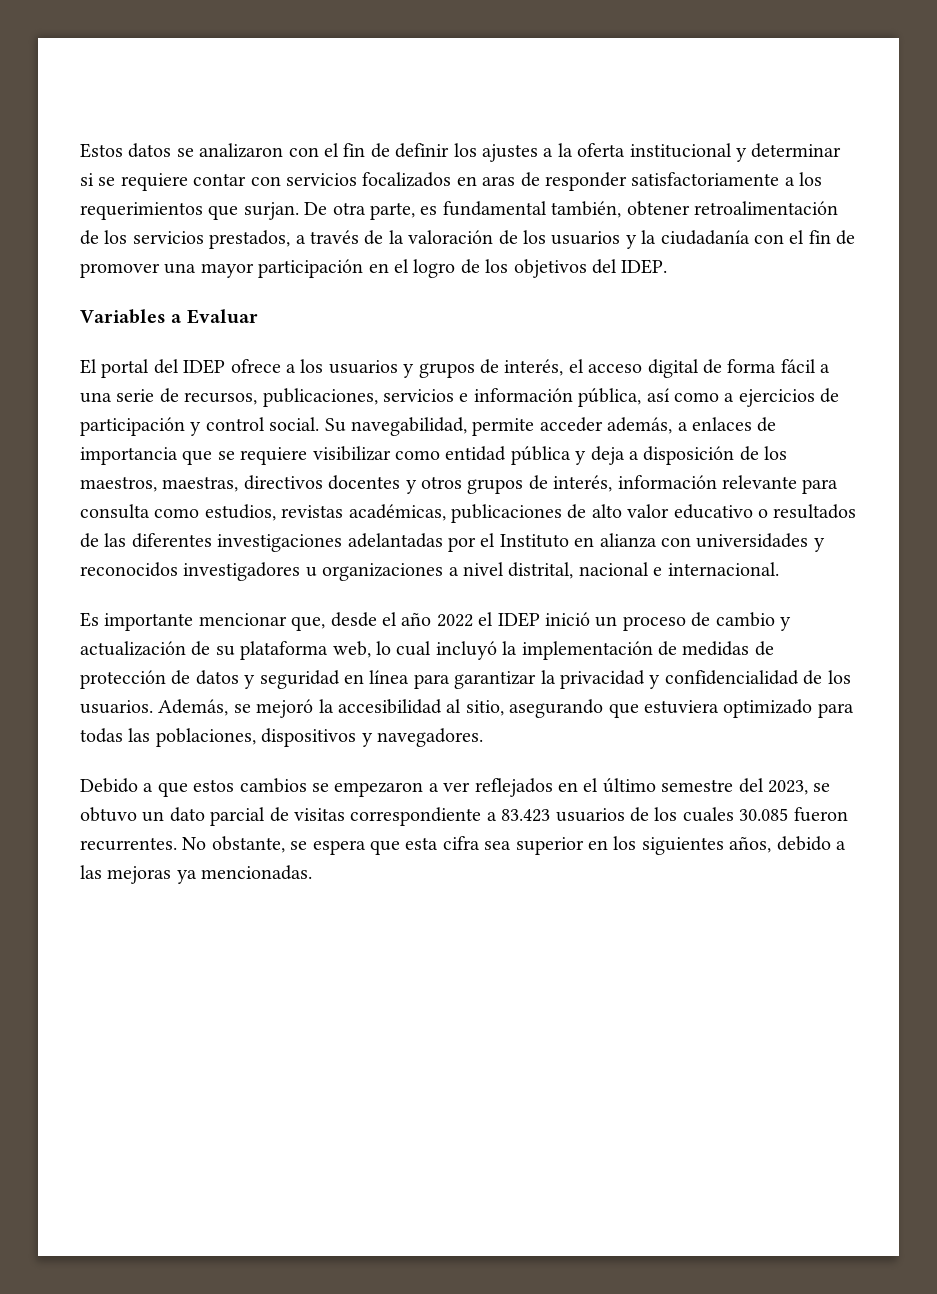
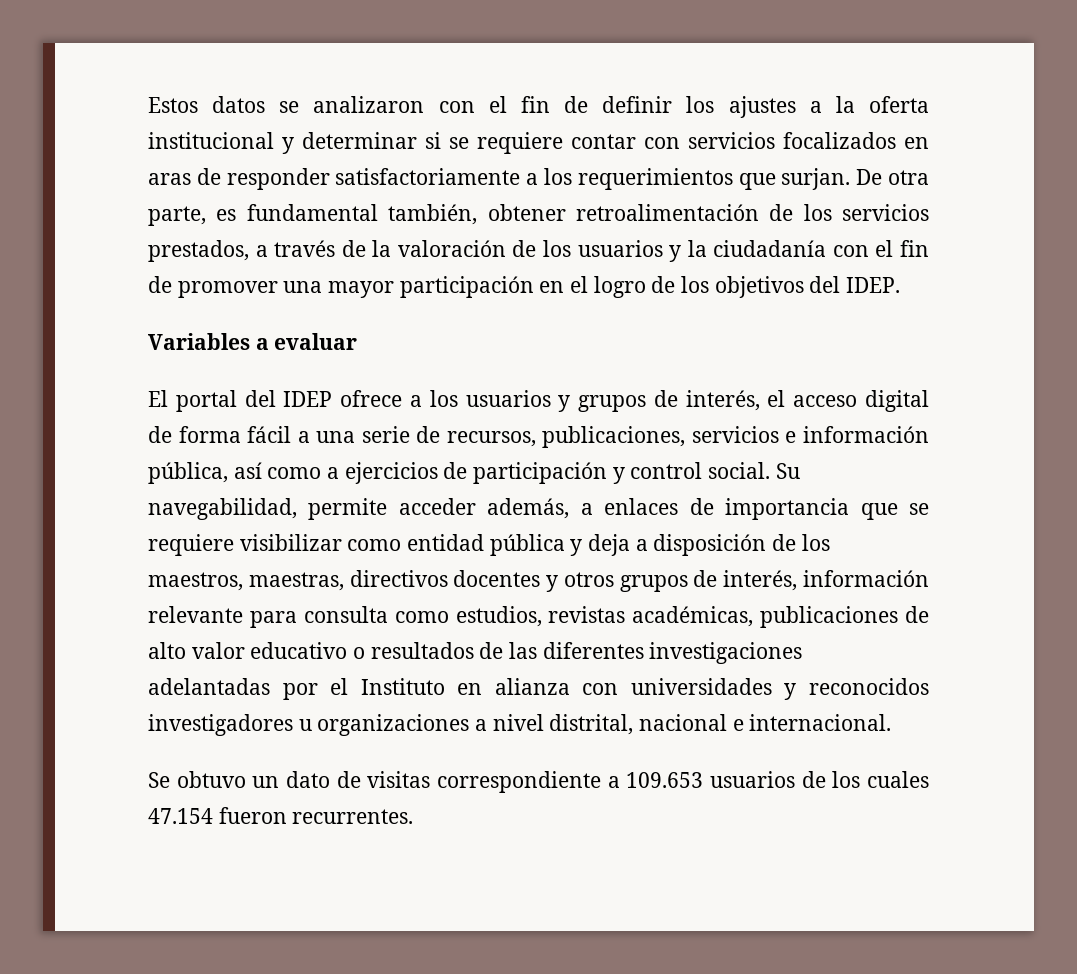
- Variables a Evaluar
+ Variables a evaluar
- Es importante mencionar que, desde el año 2022 el IDEP inició un proceso de cambio y actualización de su plataforma web, lo cual incluyó la implementación de medidas de protección de datos y seguridad en línea para garantizar la privacidad y confidencialidad de los usuarios. Además, se mejoró la accesibilidad al sitio, asegurando que estuviera optimizado para todas las poblaciones, dispositivos y navegadores.
- Debido a que estos cambios se empezaron a ver reflejados en el último semestre del 2023, se obtuvo un dato parcial de visitas correspondiente a 83.423 usuarios de los cuales 30.085 fueron recurrentes. No obstante, se espera que esta cifra sea superior en los siguientes años, debido a las mejoras ya mencionadas.
+ Se obtuvo un dato de visitas correspondiente a 109.653 usuarios de los cuales 47.154 fueron recurrentes.

